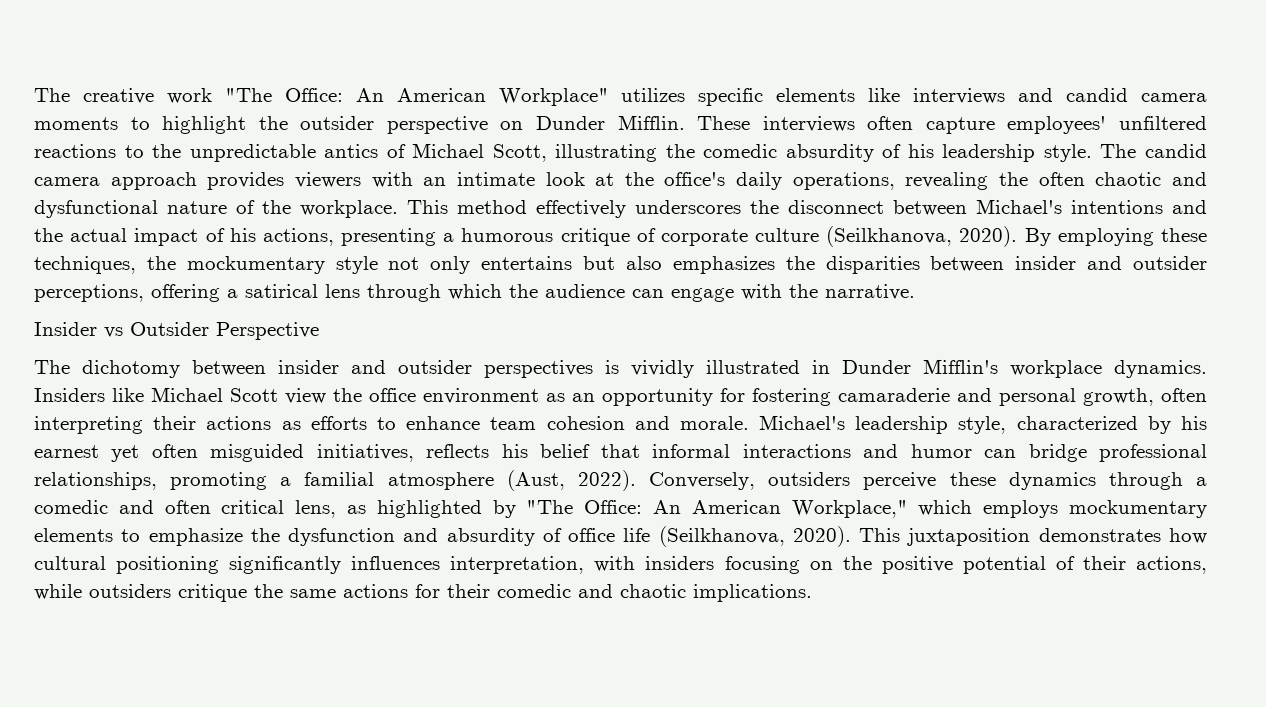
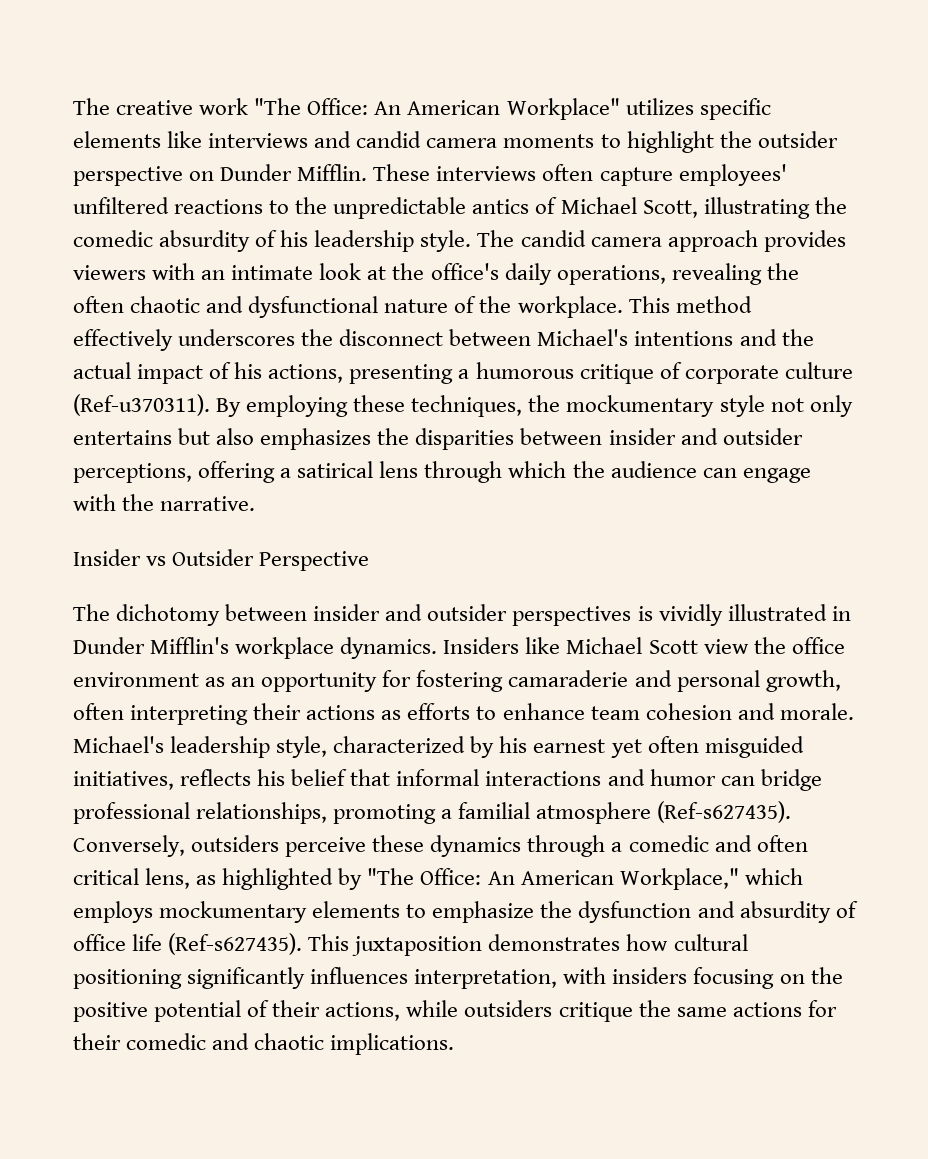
- This method effectively underscores the disconnect between Michael's intentions and the actual impact of his actions, presenting a humorous critique of corporate culture (Seilkhanova, 2020).
+ This method effectively underscores the disconnect between Michael's intentions and the actual impact of his actions, presenting a humorous critique of corporate culture (Ref-u370311).
- Michael's leadership style, characterized by his earnest yet often misguided initiatives, reflects his belief that informal interactions and humor can bridge professional relationships, promoting a familial atmosphere (Aust, 2022).
+ Michael's leadership style, characterized by his earnest yet often misguided initiatives, reflects his belief that informal interactions and humor can bridge professional relationships, promoting a familial atmosphere (Ref-s627435).
- Conversely, outsiders perceive these dynamics through a comedic and often critical lens, as highlighted by "The Office: An American Workplace," which employs mockumentary elements to emphasize the dysfunction and absurdity of office life (Seilkhanova, 2020).
+ Conversely, outsiders perceive these dynamics through a comedic and often critical lens, as highlighted by "The Office: An American Workplace," which employs mockumentary elements to emphasize the dysfunction and absurdity of office life (Ref-s627435).

